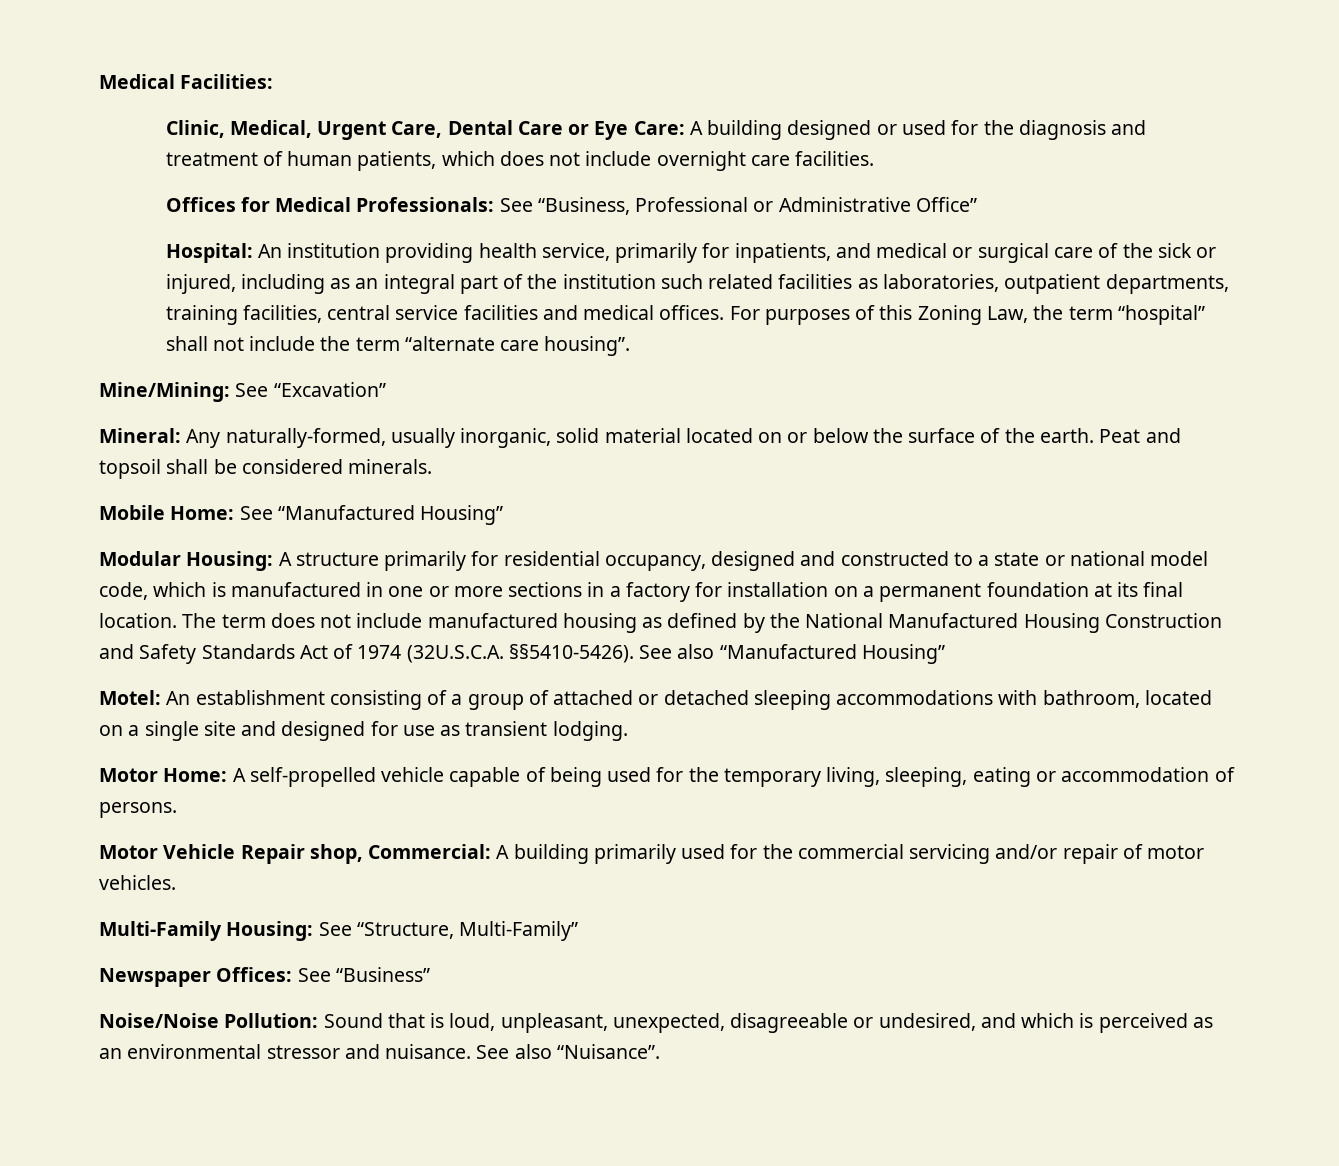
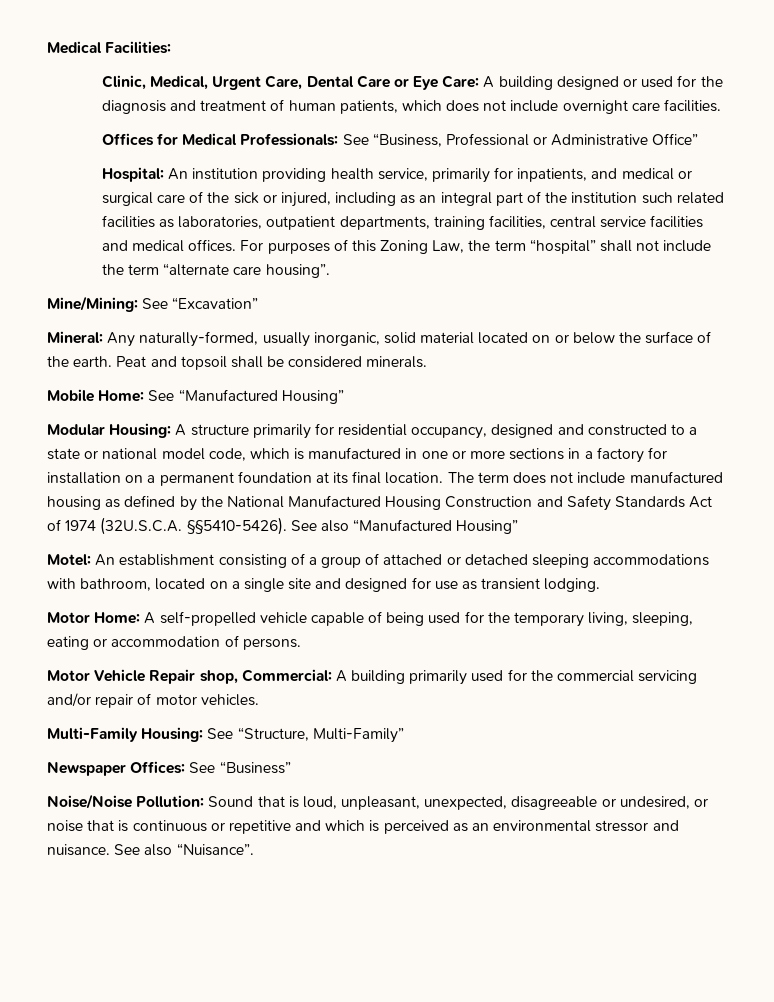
- Noise/Noise Pollution: Sound that is loud, unpleasant, unexpected, disagreeable or undesired, and which is perceived as an environmental stressor and nuisance.
+ Noise/Noise Pollution: Sound that is loud, unpleasant, unexpected, disagreeable or undesired, or noise that is continuous or repetitive and which is perceived as an environmental stressor and nuisance.

